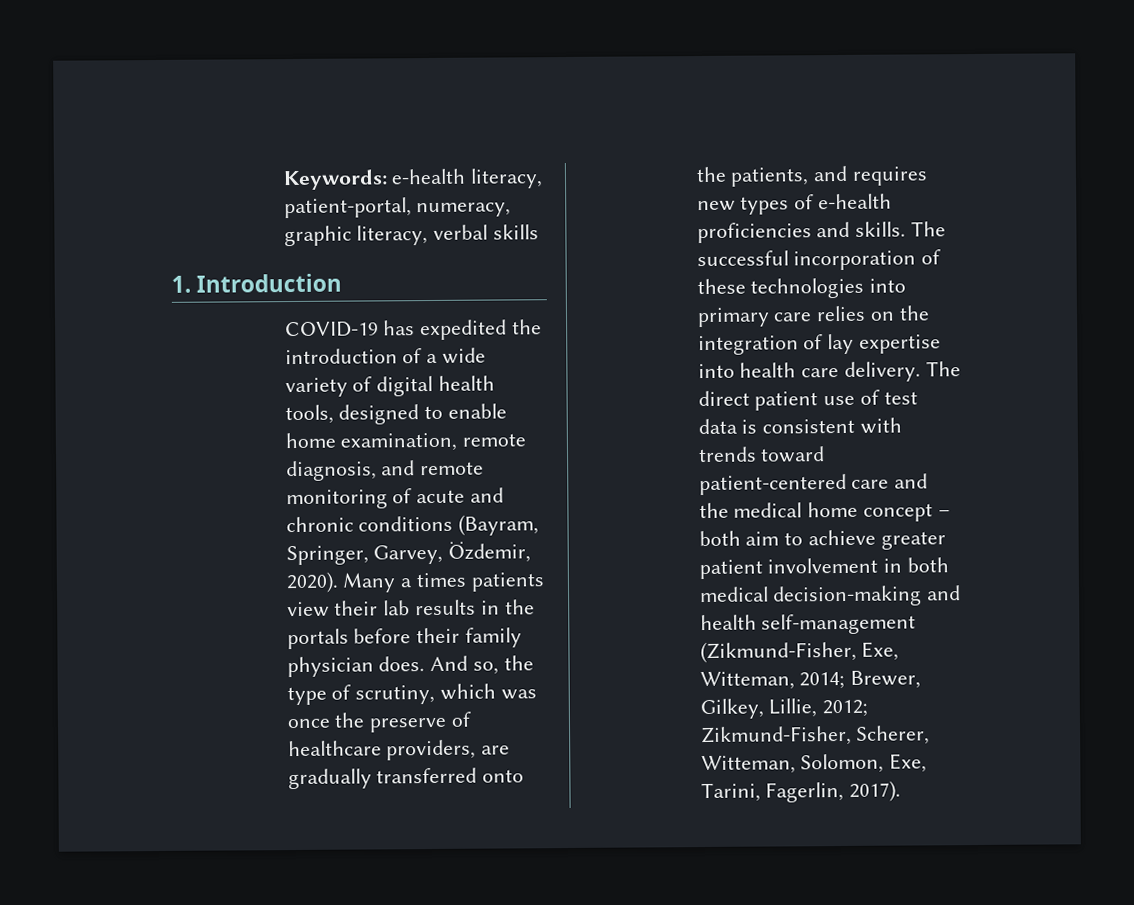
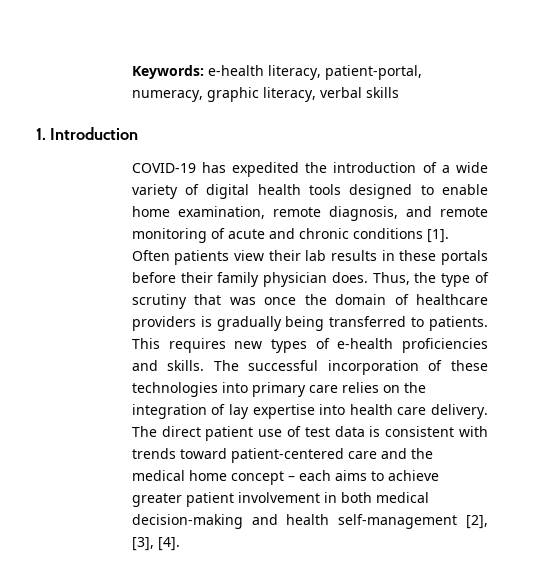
- COVID-19 has expedited the introduction of a wide variety of digital health tools, designed to enable home examination, remote diagnosis, and remote monitoring of acute and chronic conditions (Bayram, Springer, Garvey, Özdemir, 2020). Many a times patients view their lab results in the portals before their family physician does.
+ COVID-19 has expedited the introduction of a wide variety of digital health tools designed to enable home examination, remote diagnosis, and remote monitoring of acute and chronic conditions [1]. Often patients view their lab results in these portals before their family physician does.
- And so, the type of scrutiny, which was once the preserve of healthcare providers, are gradually transferred onto the patients, and requires new types of e-health proficiencies and skills.
+ Thus, the type of scrutiny that was once the domain of healthcare providers is gradually being transferred to patients. This requires new types of e-health proficiencies and skills.
- The direct patient use of test data is consistent with trends toward patient-centered care and the medical home concept – both aim to achieve greater patient involvement in both medical decision-making and health self-management (Zikmund-Fisher, Exe, Witteman, 2014; Brewer, Gilkey, Lillie, 2012; Zikmund-Fisher, Scherer, Witteman, Solomon, Exe, Tarini, Fagerlin, 2017).
+ The direct patient use of test data is consistent with trends toward patient-centered care and the medical home concept – each aims to achieve greater patient involvement in both medical decision-making and health self-management [2], [3], [4].

